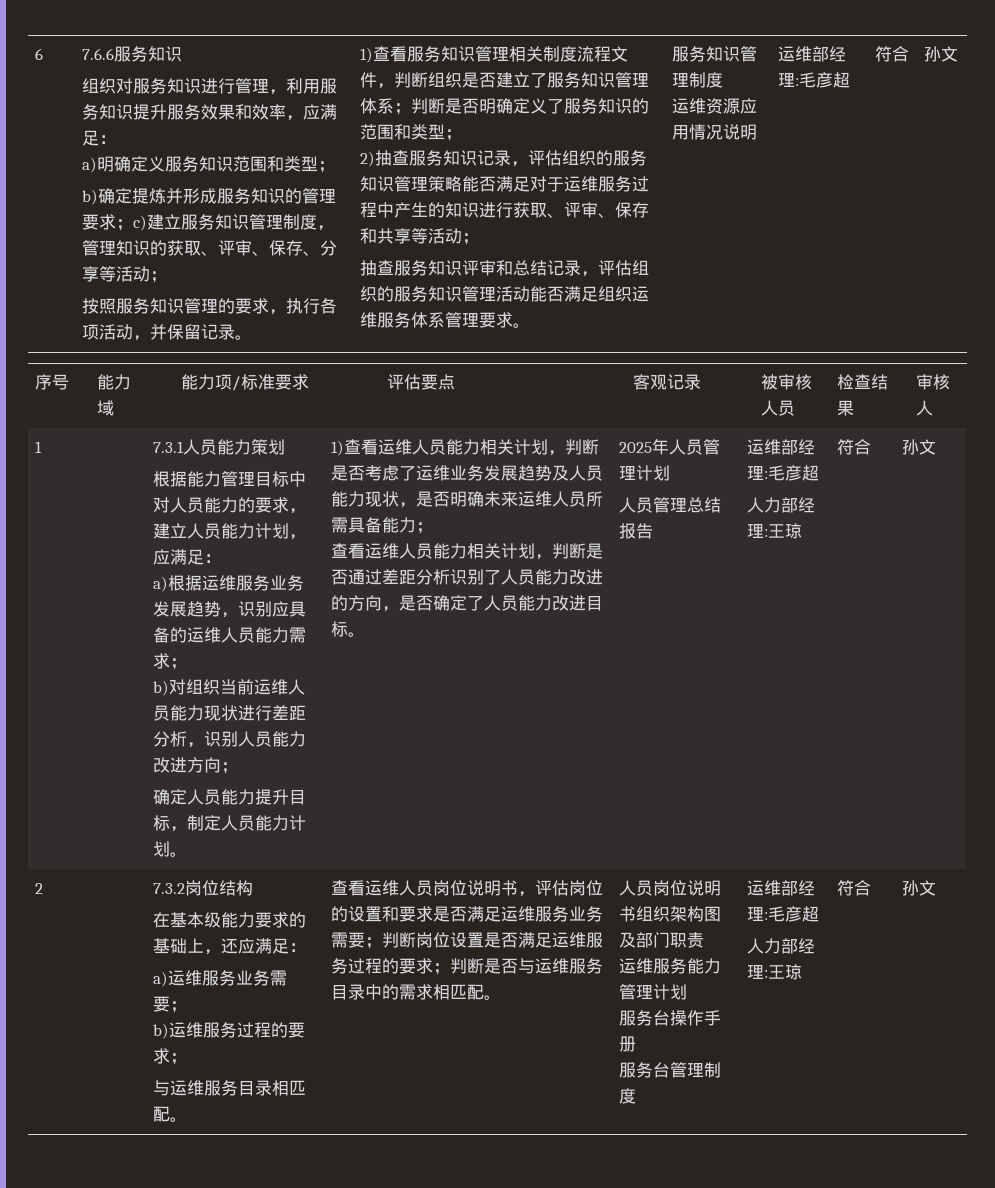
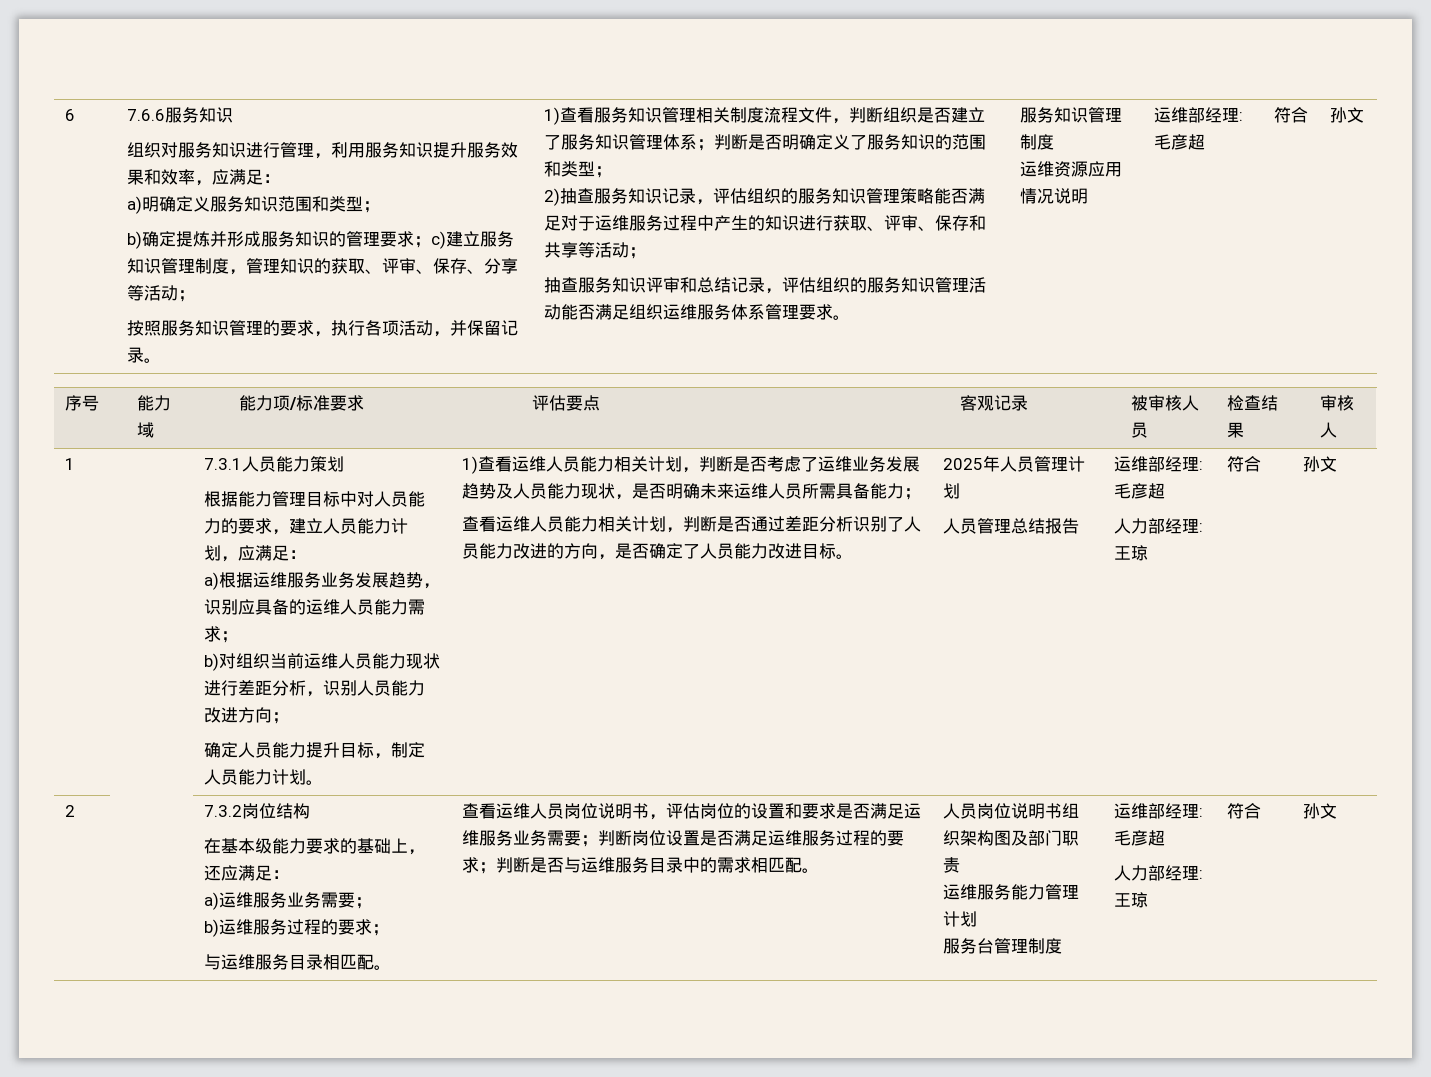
- 服务台操作手册

